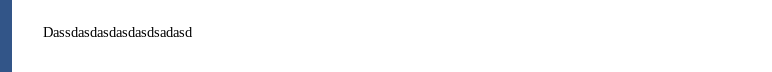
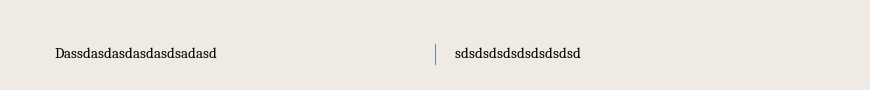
+ sdsdsdsdsdsdsdsdsd

